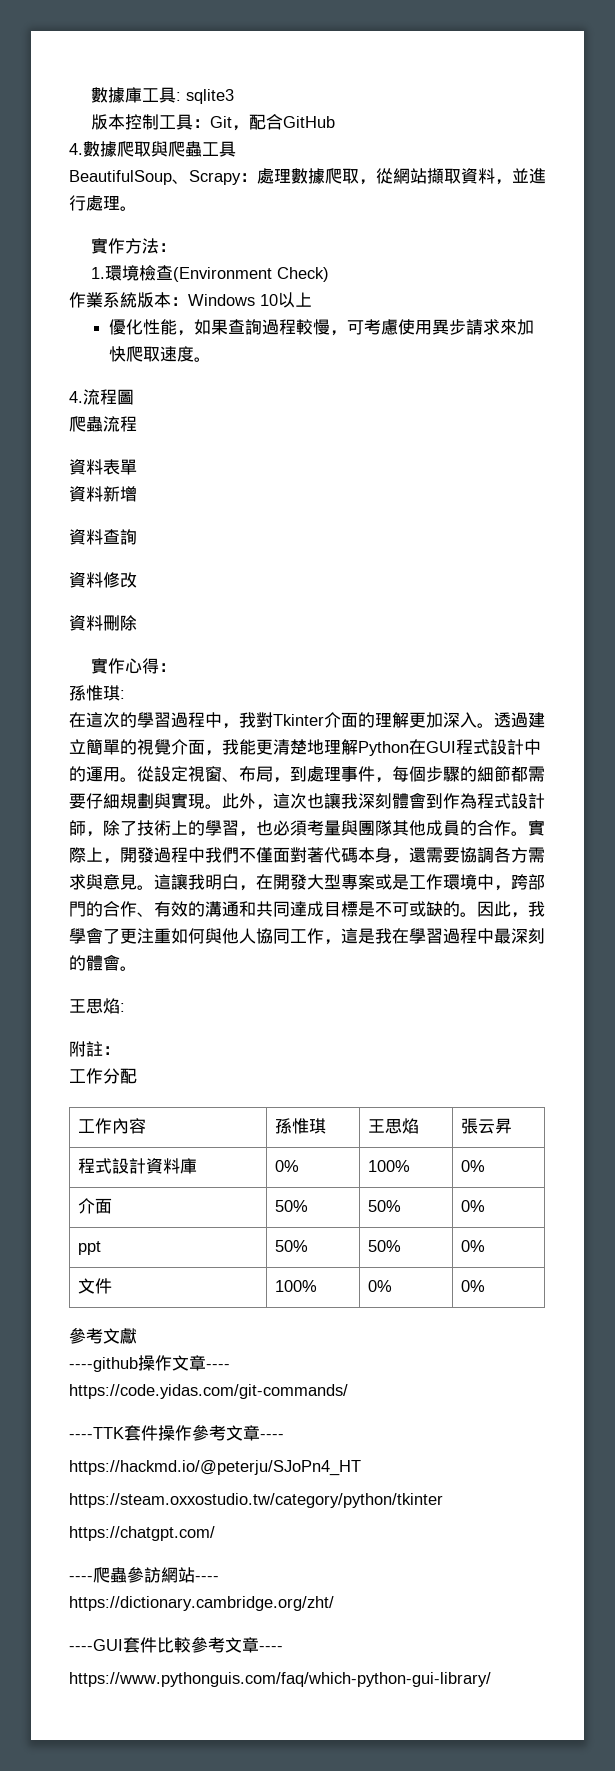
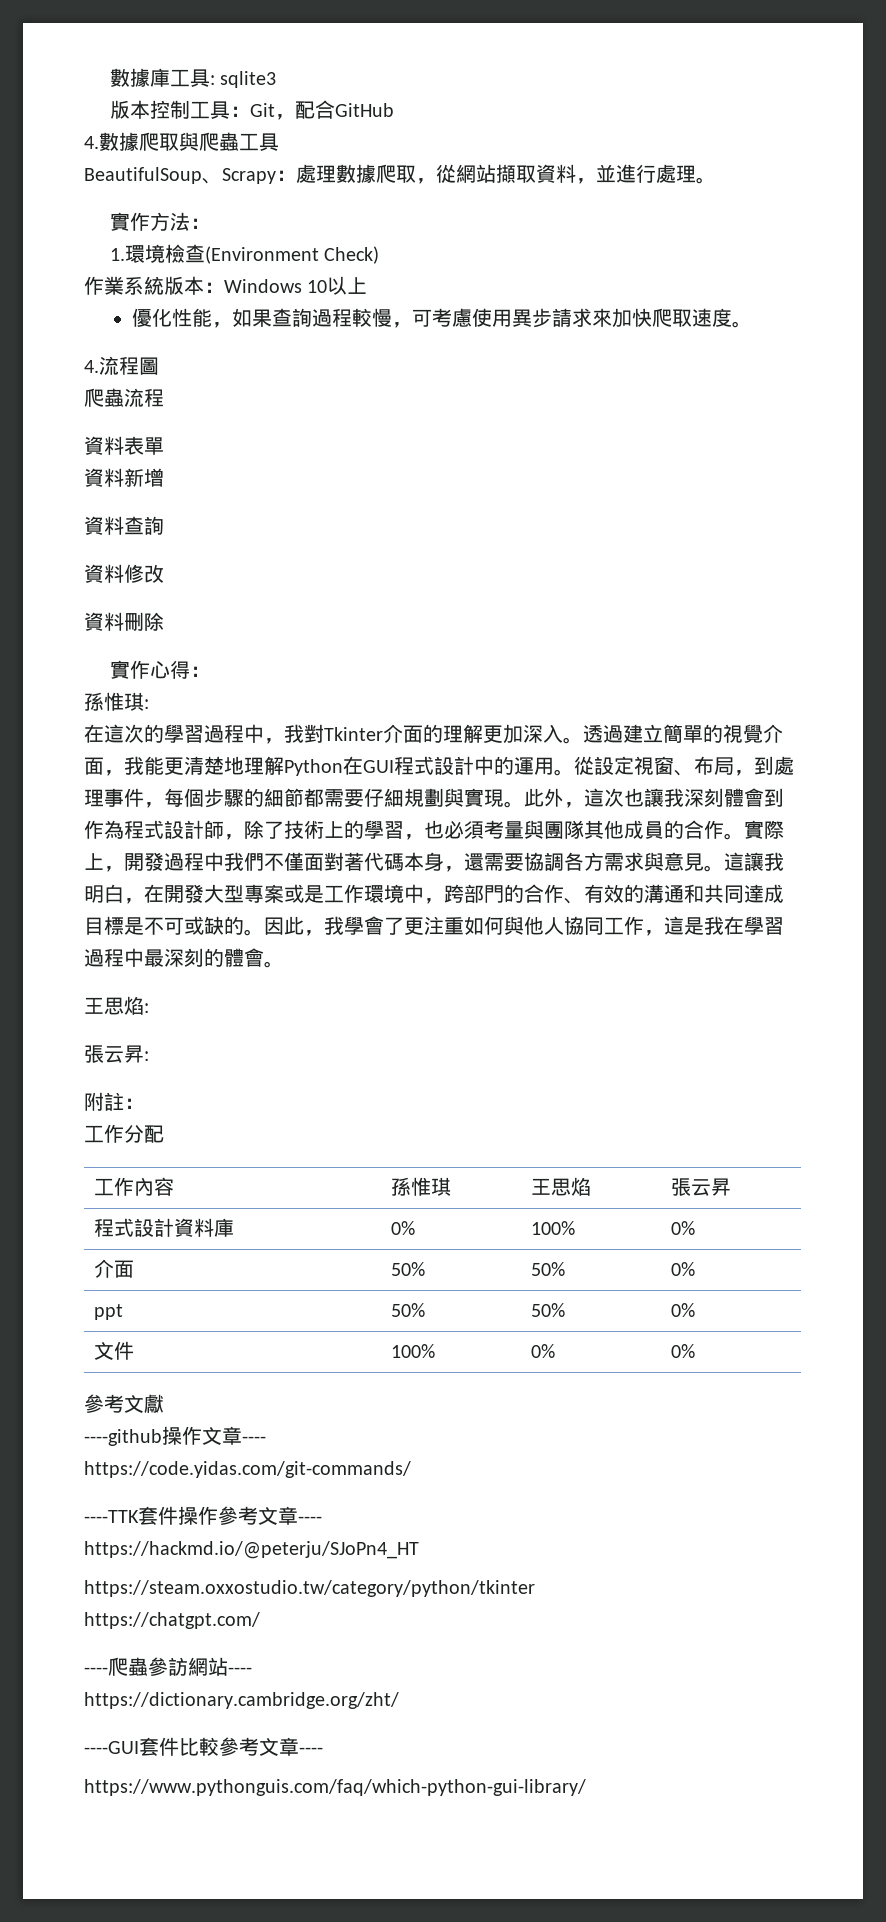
+ 張云昇:

